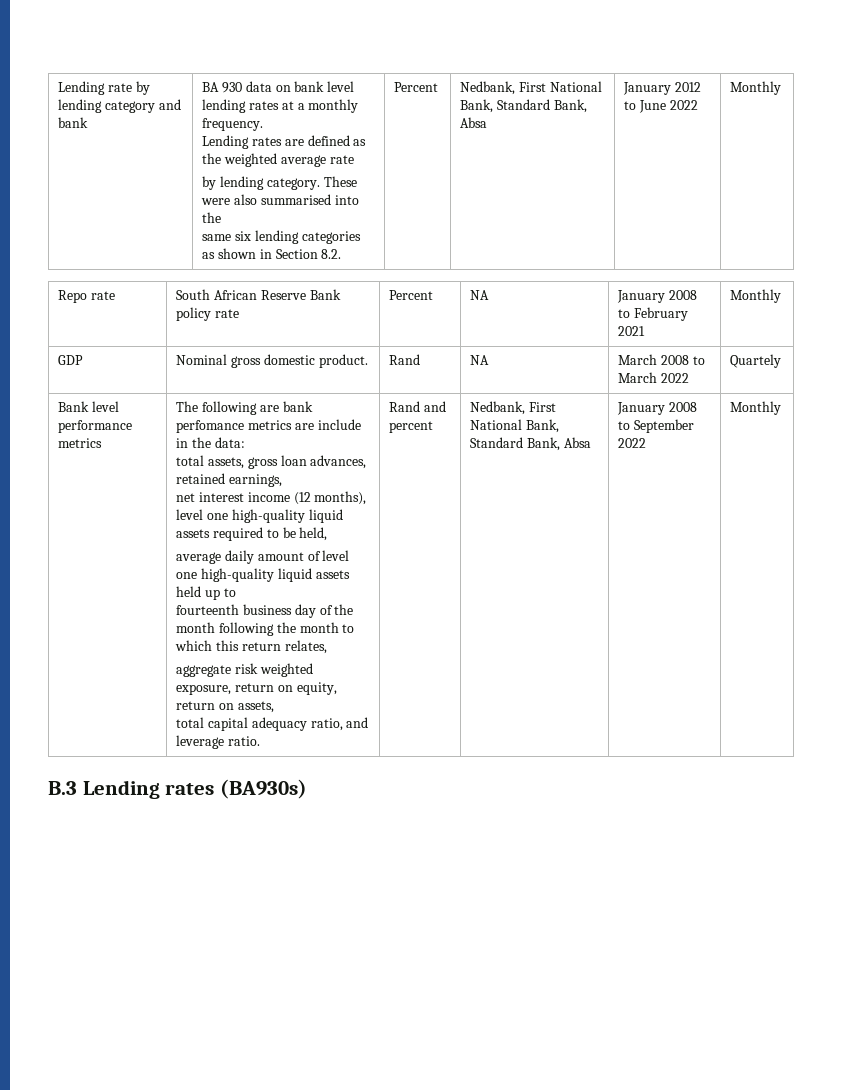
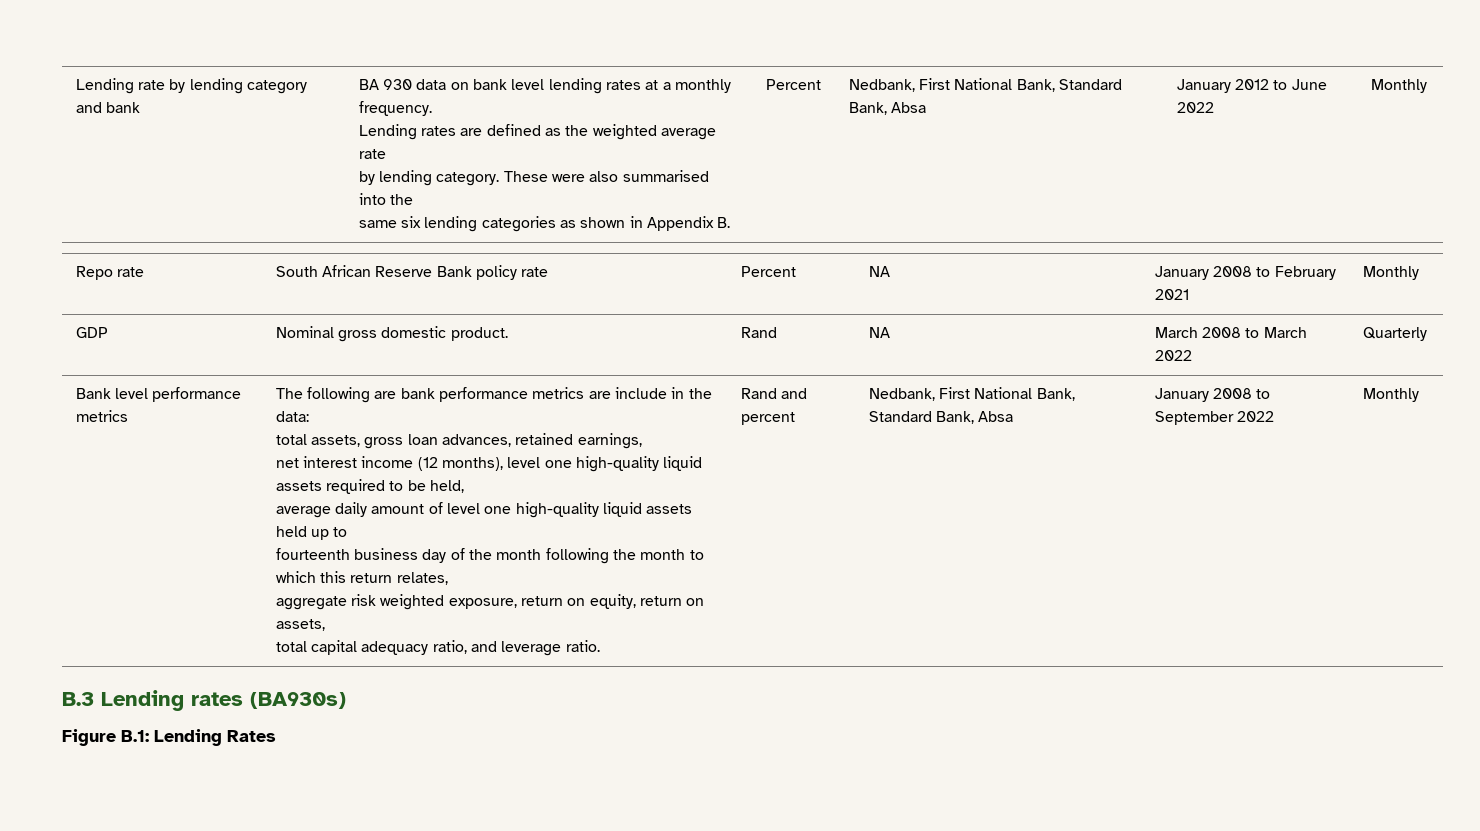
- same six lending categories as shown in Section 8.2.
+ same six lending categories as shown in Appendix B.
- GDP | Nominal gross domestic product. | Rand | NA | March 2008 to March 2022 | Quartely
+ GDP | Nominal gross domestic product. | Rand | NA | March 2008 to March 2022 | Quarterly
- The following are bank perfomance metrics are include in the data:
+ The following are bank performance metrics are include in the data:
+ Figure B.1: Lending Rates

